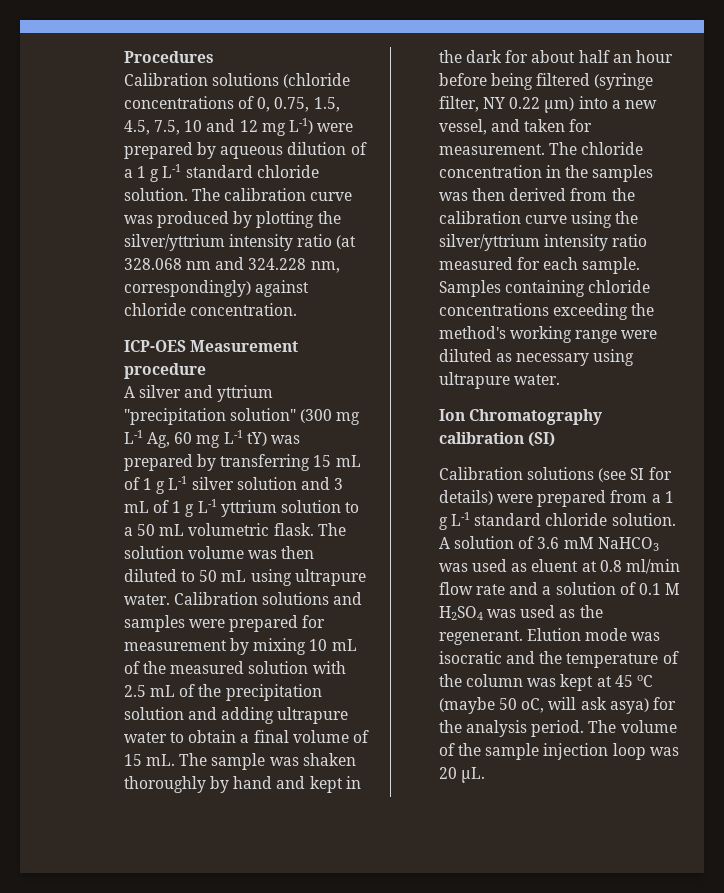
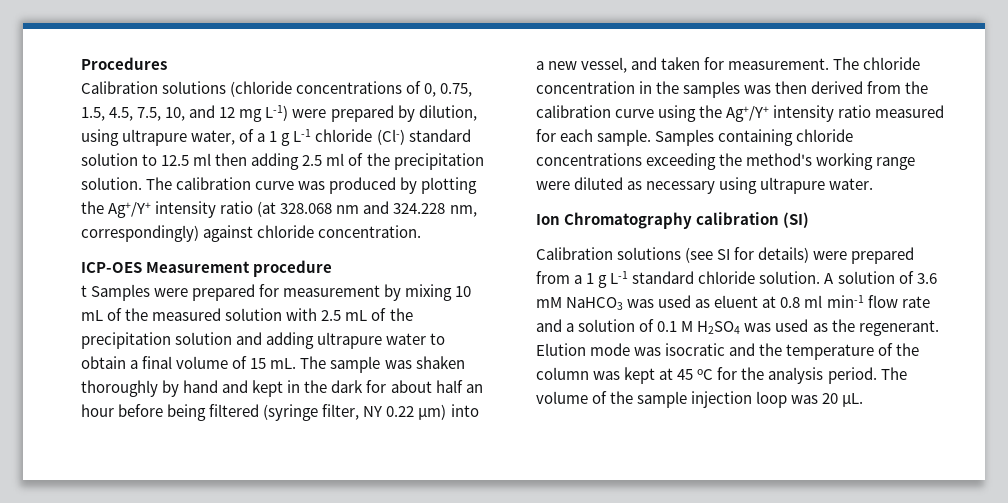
- Calibration solutions (chloride concentrations of 0, 0.75, 1.5, 4.5, 7.5, 10 and 12 mg L-1) were prepared by aqueous dilution of a 1 g L-1 standard chloride solution.
+ Calibration solutions (chloride concentrations of 0, 0.75, 1.5, 4.5, 7.5, 10, and 12 mg L-1) were prepared by dilution, using ultrapure water, of a 1 g L-1 chloride (Cl-) standard solution to 12.5 ml then adding 2.5 ml of the precipitation solution.
- The calibration curve was produced by plotting the silver/yttrium intensity ratio (at 328.068 nm and 324.228 nm, correspondingly) against chloride concentration.
+ The calibration curve was produced by plotting the Ag+/Y+ intensity ratio (at 328.068 nm and 324.228 nm, correspondingly) against chloride concentration.
- A silver and yttrium "precipitation solution" (300 mg L-1 Ag, 60 mg L-1 tY) was prepared by transferring 15 mL of 1 g L-1 silver solution and 3 mL of 1 g L-1 yttrium solution to a 50 mL volumetric flask. The solution volume was then diluted to 50 mL using ultrapure water. Calibration solutions and samples were prepared for measurement by mixing 10 mL of the measured solution with 2.5 mL of the precipitation solution and adding ultrapure water to obtain a final volume of 15 mL.
+ t Samples were prepared for measurement by mixing 10 mL of the measured solution with 2.5 mL of the precipitation solution and adding ultrapure water to obtain a final volume of 15 mL.
- The chloride concentration in the samples was then derived from the calibration curve using the silver/yttrium intensity ratio measured for each sample.
+ The chloride concentration in the samples was then derived from the calibration curve using the Ag+/Y+ intensity ratio measured for each sample.
- A solution of 3.6 mM NaHCO3 was used as eluent at 0.8 ml/min flow rate and a solution of 0.1 M H2SO4 was used as the regenerant.
+ A solution of 3.6 mM NaHCO3 was used as eluent at 0.8 ml min-1 flow rate and a solution of 0.1 M H2SO4 was used as the regenerant.
- Elution mode was isocratic and the temperature of the column was kept at 45 oC (maybe 50 oC, will ask asya) for the analysis period.
+ Elution mode was isocratic and the temperature of the column was kept at 45 oC for the analysis period.

